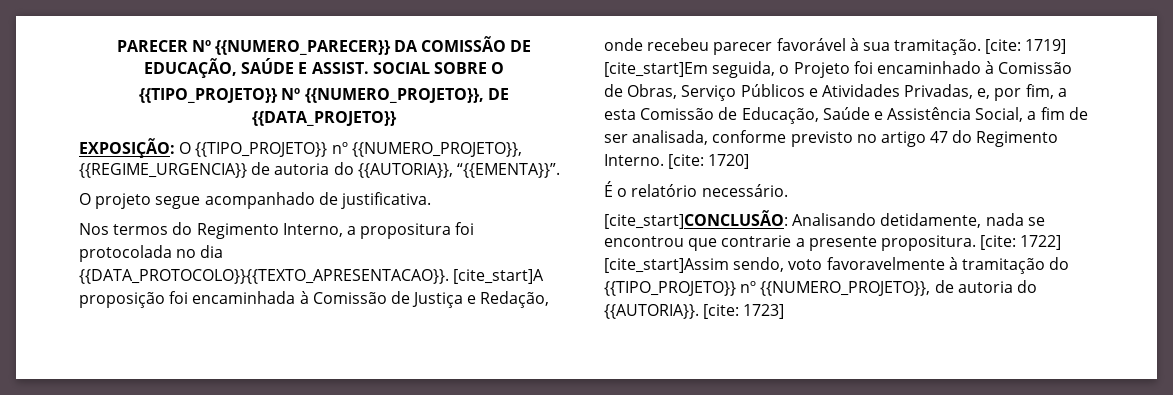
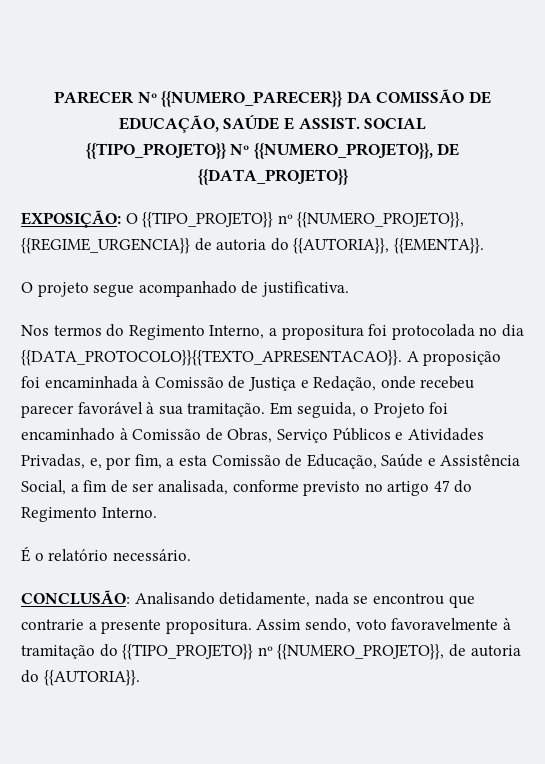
- SOCIAL SOBRE O
+ SOCIAL
- EXPOSIÇÃO: O {{TIPO_PROJETO}} nº {{NUMERO_PROJETO}}, {{REGIME_URGENCIA}} de autoria do {{AUTORIA}}, “{{EMENTA}}”.
+ EXPOSIÇÃO: O {{TIPO_PROJETO}} nº {{NUMERO_PROJETO}}, {{REGIME_URGENCIA}} de autoria do {{AUTORIA}}, {{EMENTA}}.
- [cite_start]A proposição foi encaminhada à Comissão de Justiça e Redação, onde recebeu parecer favorável à sua tramitação.
+ A proposição foi encaminhada à Comissão de Justiça e Redação, onde recebeu parecer favorável à sua tramitação.
- [cite: 1719] [cite_start]Em seguida, o Projeto foi encaminhado à Comissão de Obras, Serviço Públicos e Atividades Privadas, e, por fim, a esta Comissão de Educação, Saúde e Assistência Social, a fim de ser analisada, conforme previsto no artigo 47 do Regimento Interno. [cite: 1720]
+ Em seguida, o Projeto foi encaminhado à Comissão de Obras, Serviço Públicos e Atividades Privadas, e, por fim, a esta Comissão de Educação, Saúde e Assistência Social, a fim de ser analisada, conforme previsto no artigo 47 do Regimento Interno.
- [cite_start]CONCLUSÃO: Analisando detidamente, nada se encontrou que contrarie a presente propositura.
+ CONCLUSÃO: Analisando detidamente, nada se encontrou que contrarie a presente propositura.
- [cite: 1722] [cite_start]Assim sendo, voto favoravelmente à tramitação do {{TIPO_PROJETO}} nº {{NUMERO_PROJETO}}, de autoria do {{AUTORIA}}. [cite: 1723]
+ Assim sendo, voto favoravelmente à tramitação do {{TIPO_PROJETO}} nº {{NUMERO_PROJETO}}, de autoria do {{AUTORIA}}.

